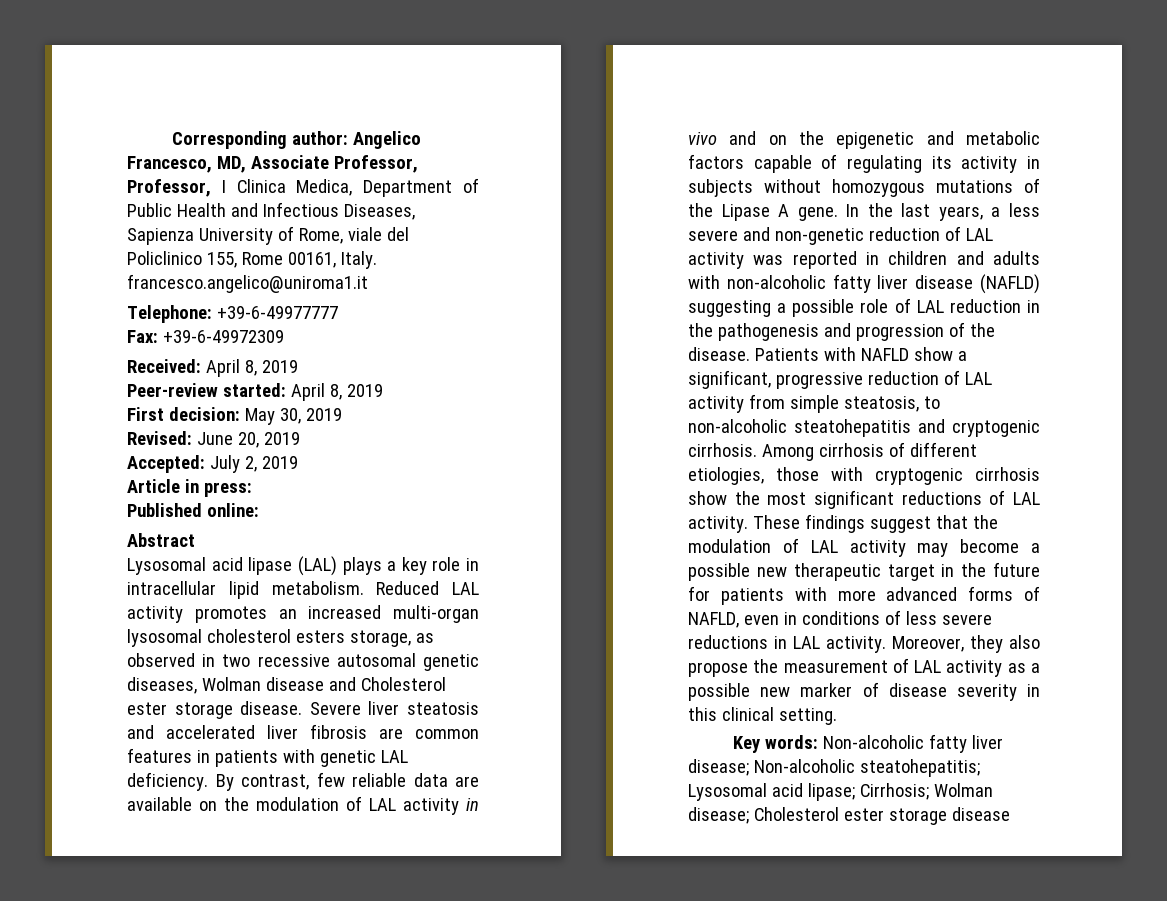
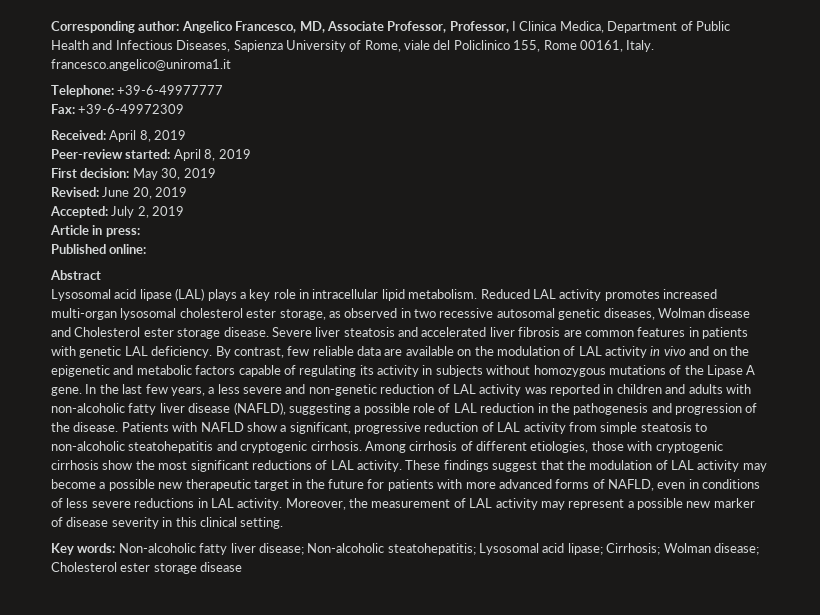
- Reduced LAL activity promotes an increased multi-organ lysosomal cholesterol esters storage, as observed in two recessive autosomal genetic diseases, Wolman disease and Cholesterol ester storage disease.
+ Reduced LAL activity promotes increased multi-organ lysosomal cholesterol ester storage, as observed in two recessive autosomal genetic diseases, Wolman disease and Cholesterol ester storage disease.
- In the last years, a less severe and non-genetic reduction of LAL activity was reported in children and adults with non-alcoholic fatty liver disease (NAFLD) suggesting a possible role of LAL reduction in the pathogenesis and progression of the disease.
+ In the last few years, a less severe and non-genetic reduction of LAL activity was reported in children and adults with non-alcoholic fatty liver disease (NAFLD), suggesting a possible role of LAL reduction in the pathogenesis and progression of the disease.
- Patients with NAFLD show a significant, progressive reduction of LAL activity from simple steatosis, to non-alcoholic steatohepatitis and cryptogenic cirrhosis.
+ Patients with NAFLD show a significant, progressive reduction of LAL activity from simple steatosis to non-alcoholic steatohepatitis and cryptogenic cirrhosis.
- Moreover, they also propose the measurement of LAL activity as a possible new marker of disease severity in this clinical setting.
+ Moreover, the measurement of LAL activity may represent a possible new marker of disease severity in this clinical setting.

